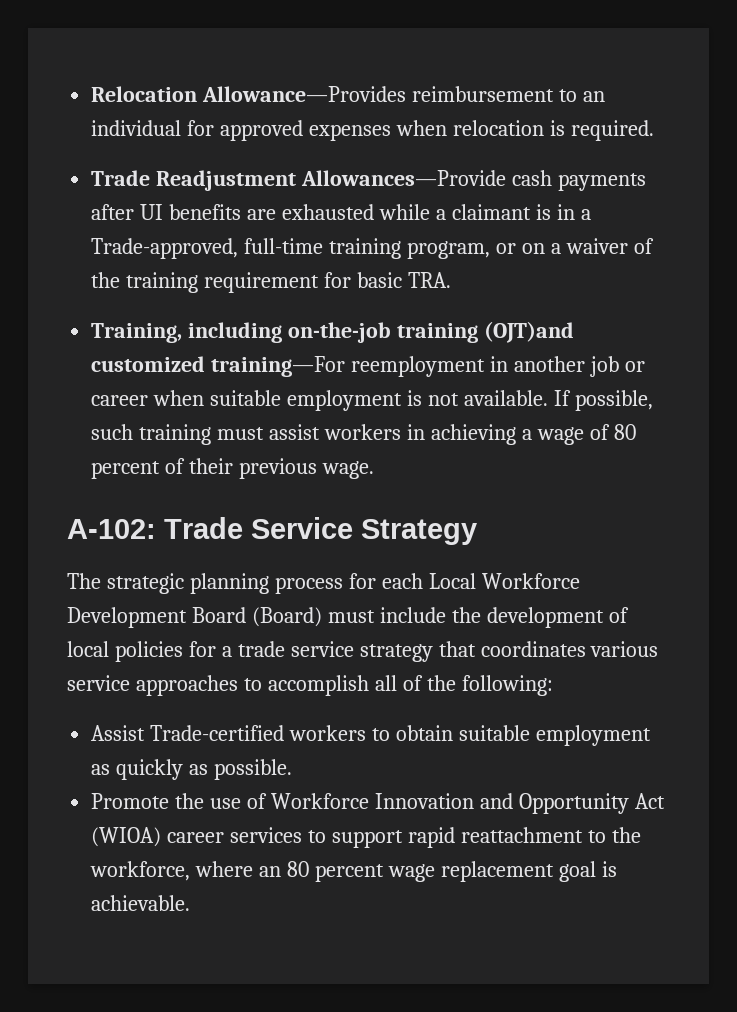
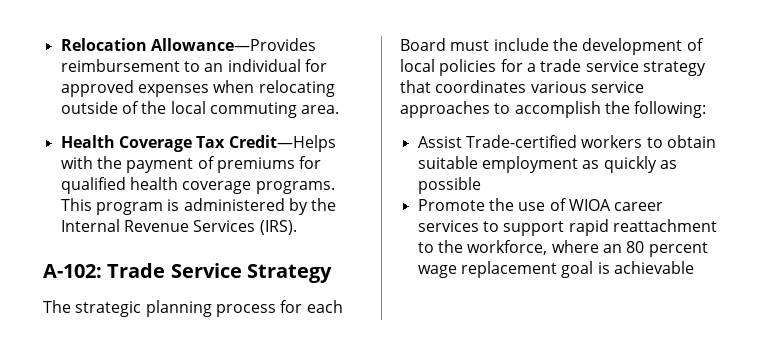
- Relocation Allowance—Provides reimbursement to an individual for approved expenses when relocation is required.
- Trade Readjustment Allowances—Provide cash payments after UI benefits are exhausted while a claimant is in a Trade-approved, full-time training program, or on a waiver of the training requirement for basic TRA.
- Training, including on-the-job training (OJT)and customized training—For reemployment in another job or career when suitable employment is not available. If possible, such training must assist workers in achieving a wage of 80 percent of their previous wage.
+ Relocation Allowance—Provides reimbursement to an individual for approved expenses when relocating outside of the local commuting area.
+ Health Coverage Tax Credit—Helps with the payment of premiums for qualified health coverage programs. This program is administered by the Internal Revenue Services (IRS).
- The strategic planning process for each Local Workforce Development Board (Board) must include the development of local policies for a trade service strategy that coordinates various service approaches to accomplish all of the following:
+ The strategic planning process for each Board must include the development of local policies for a trade service strategy that coordinates various service approaches to accomplish the following:
- Assist Trade-certified workers to obtain suitable employment as quickly as possible.
+ Assist Trade-certified workers to obtain suitable employment as quickly as possible
- Promote the use of Workforce Innovation and Opportunity Act (WIOA) career services to support rapid reattachment to the workforce, where an 80 percent wage replacement goal is achievable.
+ Promote the use of WIOA career services to support rapid reattachment to the workforce, where an 80 percent wage replacement goal is achievable

